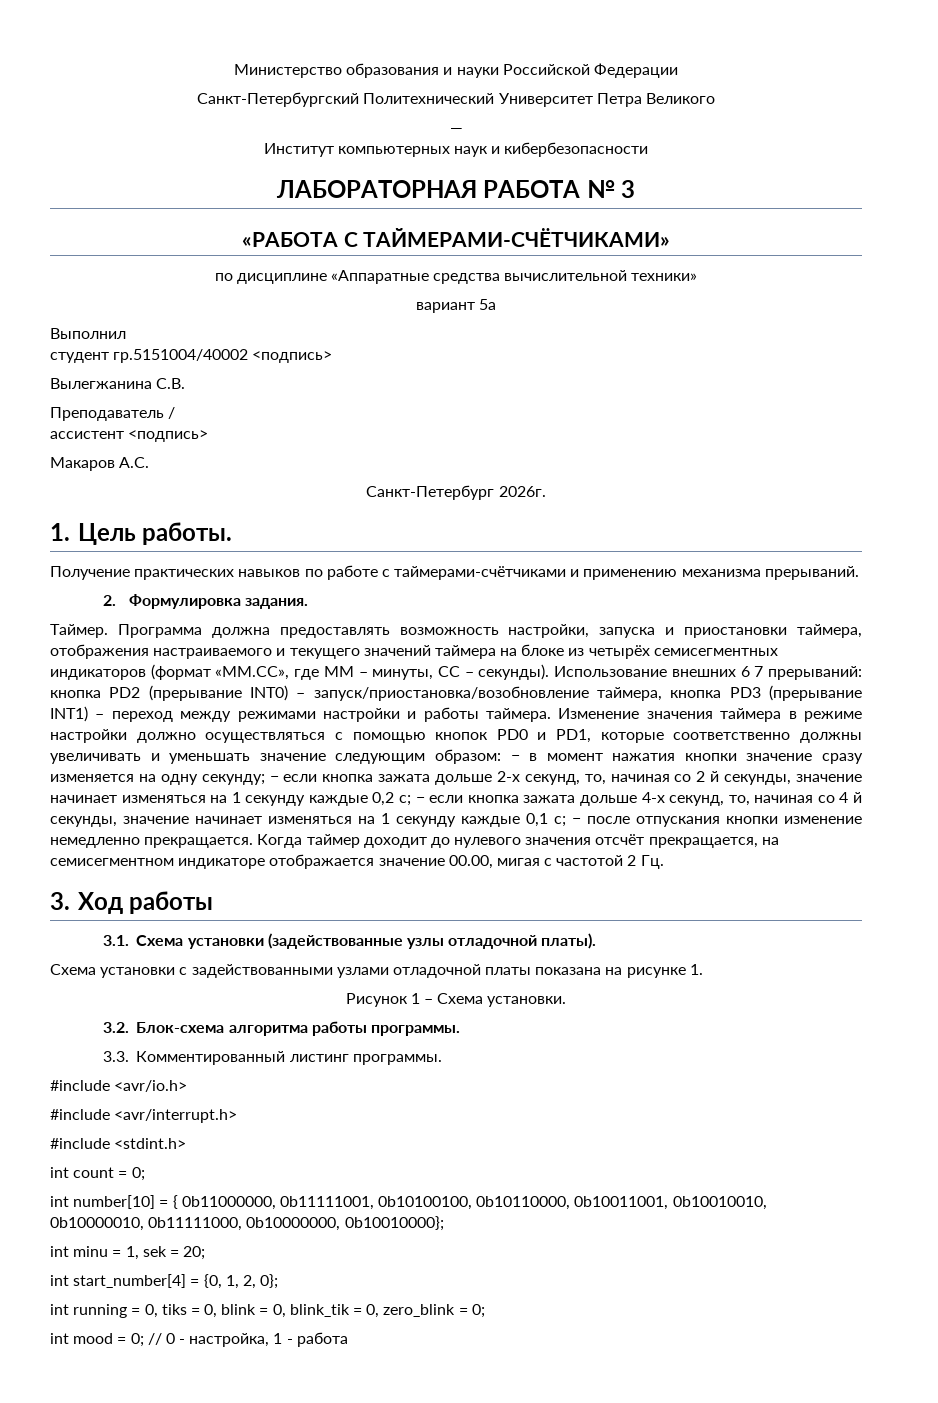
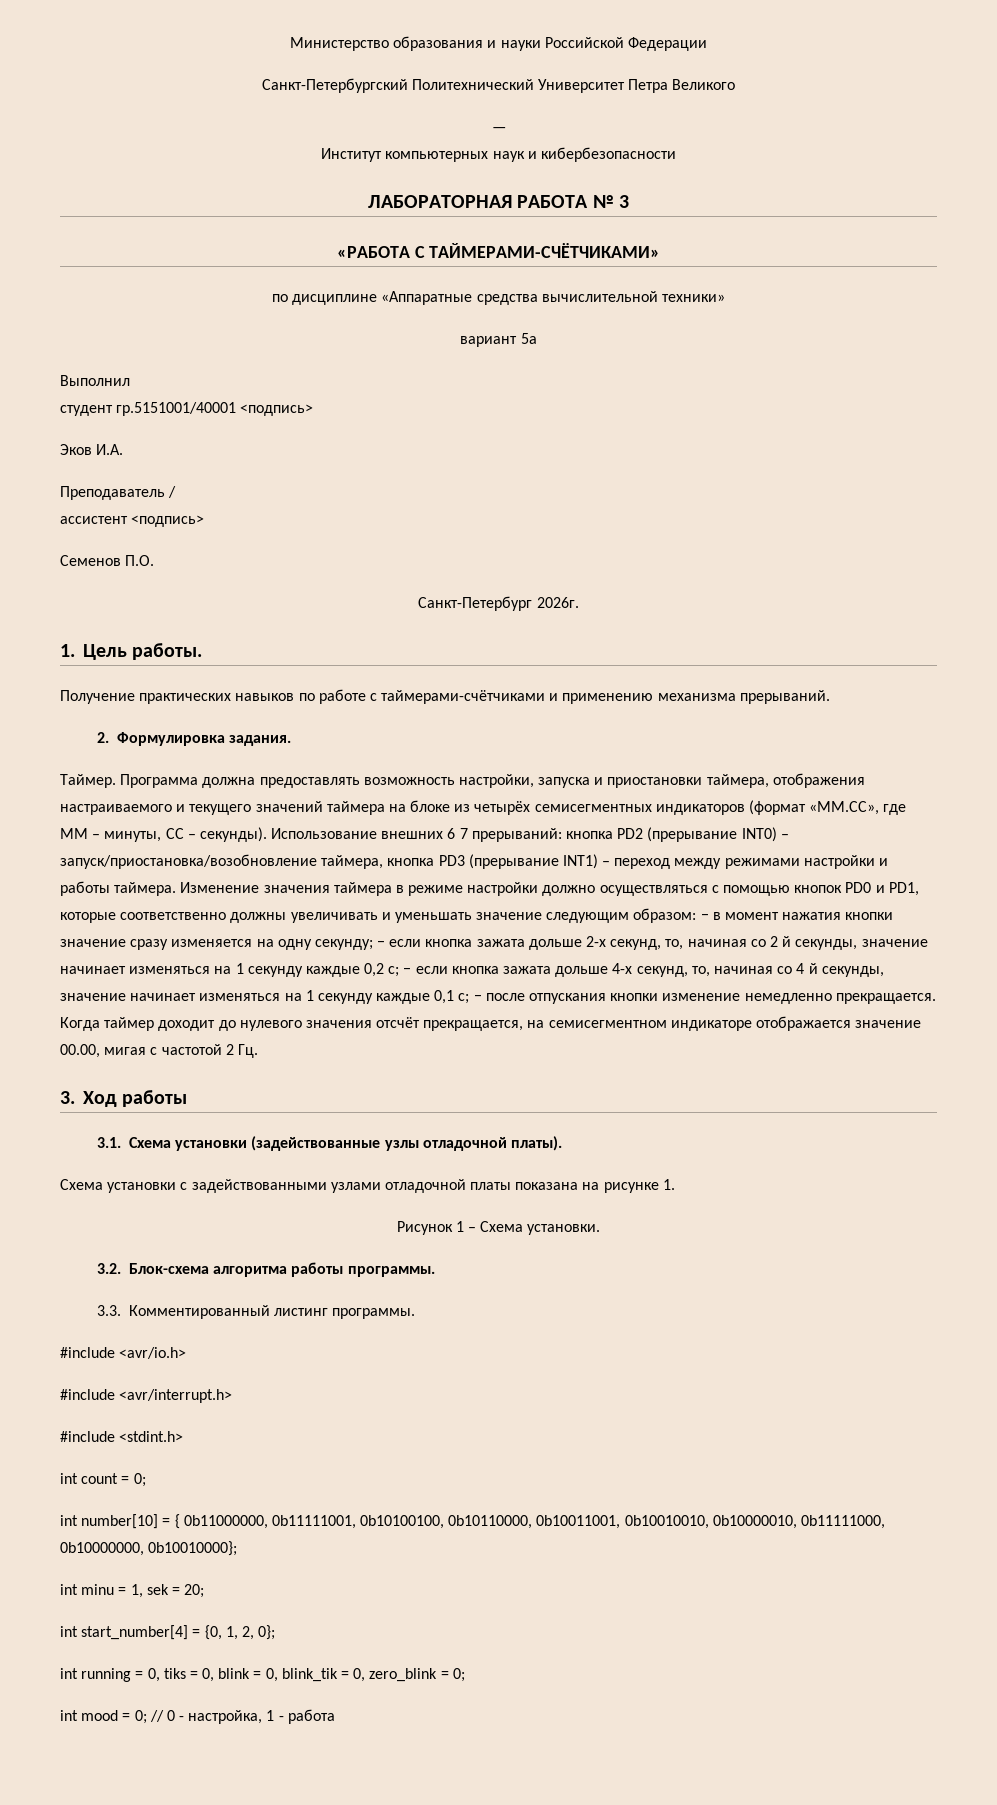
- студент гр.5151004/40002 <подпись>
- Вылегжанина С.В.
+ студент гр.5151001/40001 <подпись>
+ Эков И.А.
- Макаров А.С.
+ Семенов П.О.

